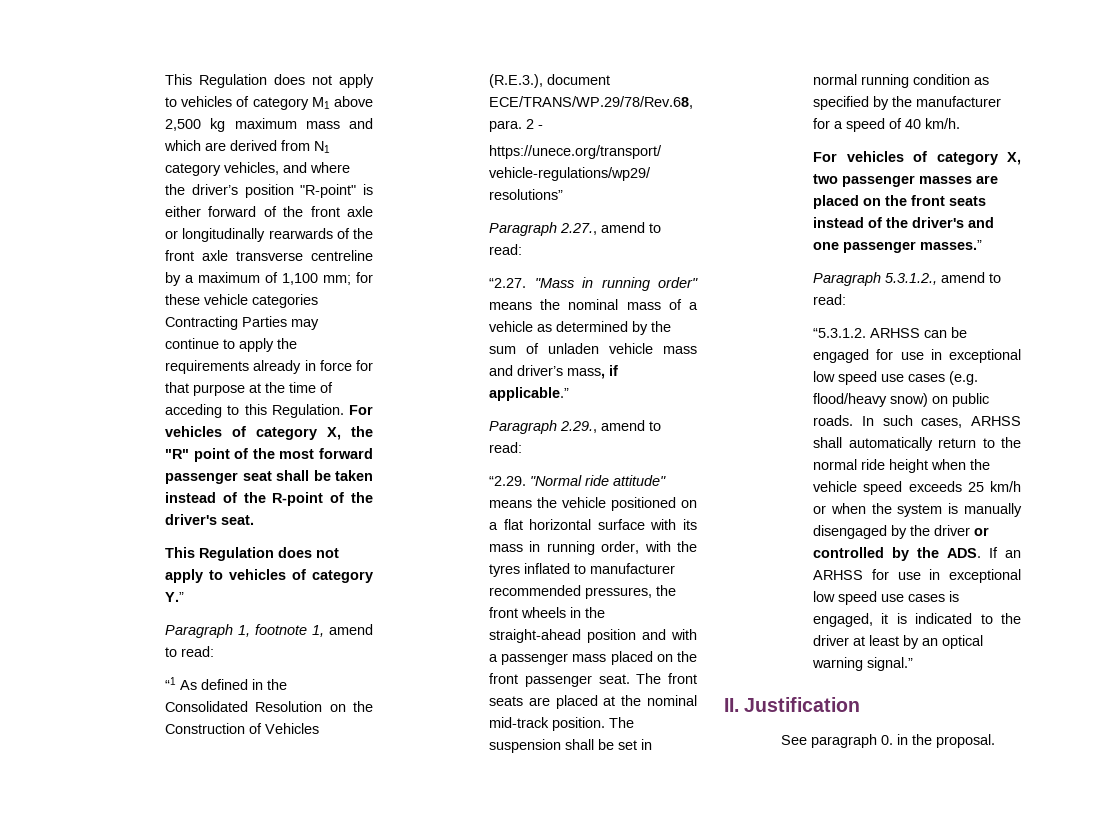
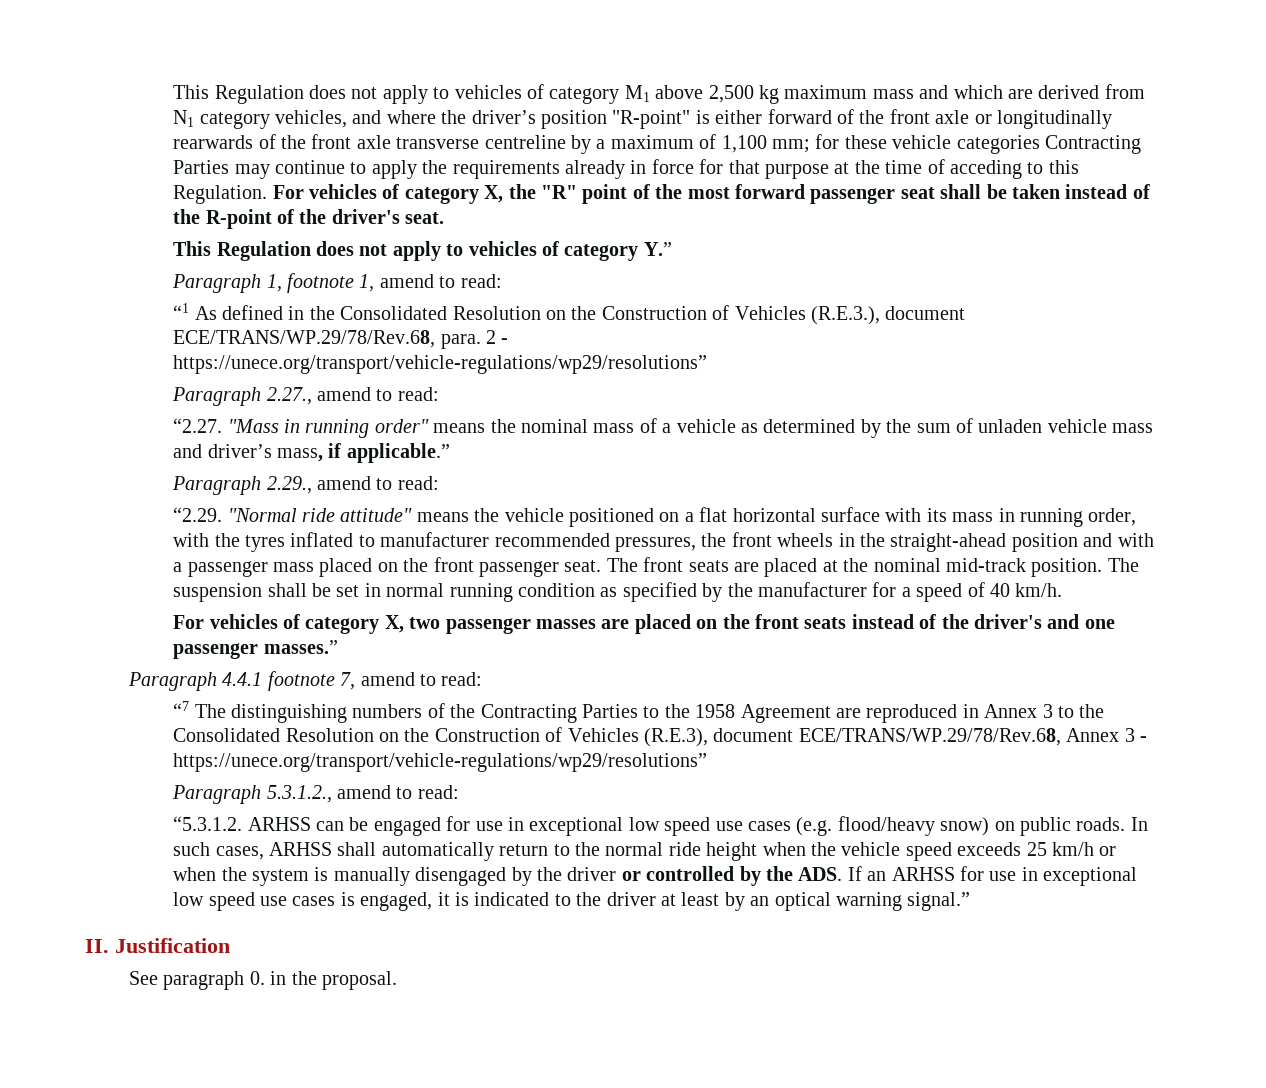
+ Paragraph 4.4.1 footnote 7, amend to read:
+ “7 The distinguishing numbers of the Contracting Parties to the 1958 Agreement are reproduced in Annex 3 to the Consolidated Resolution on the Construction of Vehicles (R.E.3), document ECE/TRANS/WP.29/78/Rev.68, Annex 3 - https://unece.org/transport/vehicle-regulations/wp29/resolutions”

